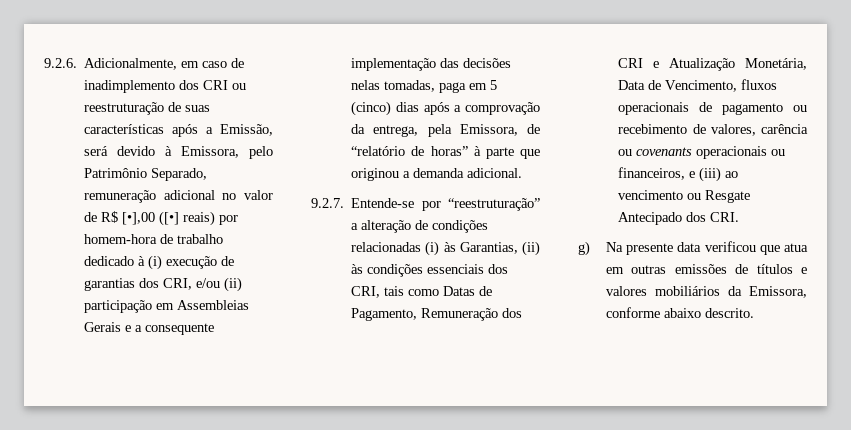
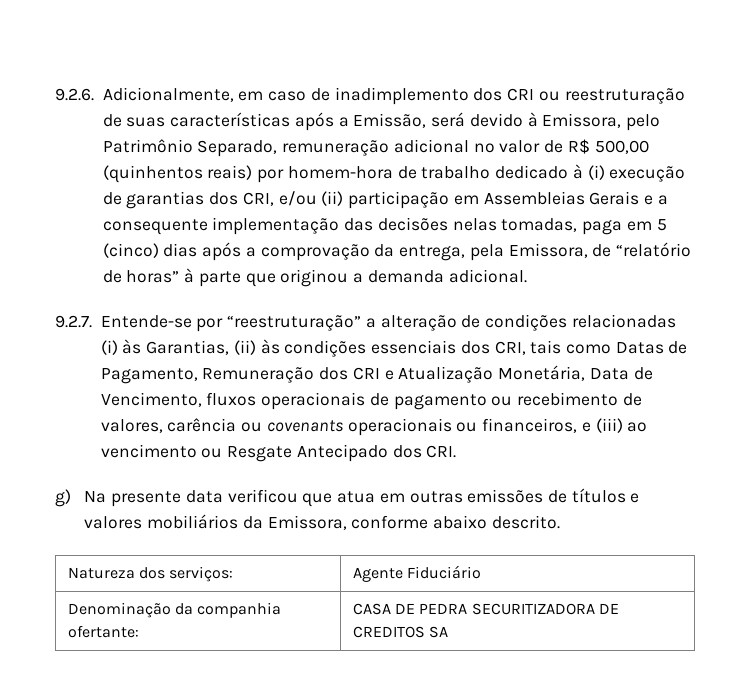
- 9.2.6. Adicionalmente, em caso de inadimplemento dos CRI ou reestruturação de suas características após a Emissão, será devido à Emissora, pelo Patrimônio Separado, remuneração adicional no valor de R$ [•],00 ([•] reais) por homem-hora de trabalho dedicado à (i) execução de garantias dos CRI, e/ou (ii) participação em Assembleias Gerais e a consequente implementação das decisões nelas tomadas, paga em 5 (cinco) dias após a comprovação da entrega, pela Emissora, de “relatório de horas” à parte que originou a demanda adicional.
+ 9.2.6. Adicionalmente, em caso de inadimplemento dos CRI ou reestruturação de suas características após a Emissão, será devido à Emissora, pelo Patrimônio Separado, remuneração adicional no valor de R$ 500,00 (quinhentos reais) por homem-hora de trabalho dedicado à (i) execução de garantias dos CRI, e/ou (ii) participação em Assembleias Gerais e a consequente implementação das decisões nelas tomadas, paga em 5 (cinco) dias após a comprovação da entrega, pela Emissora, de “relatório de horas” à parte que originou a demanda adicional.
+ Natureza dos serviços: | Agente Fiduciário
+ Denominação da companhia ofertante: | CASA DE PEDRA SECURITIZADORA DE CREDITOS SA

